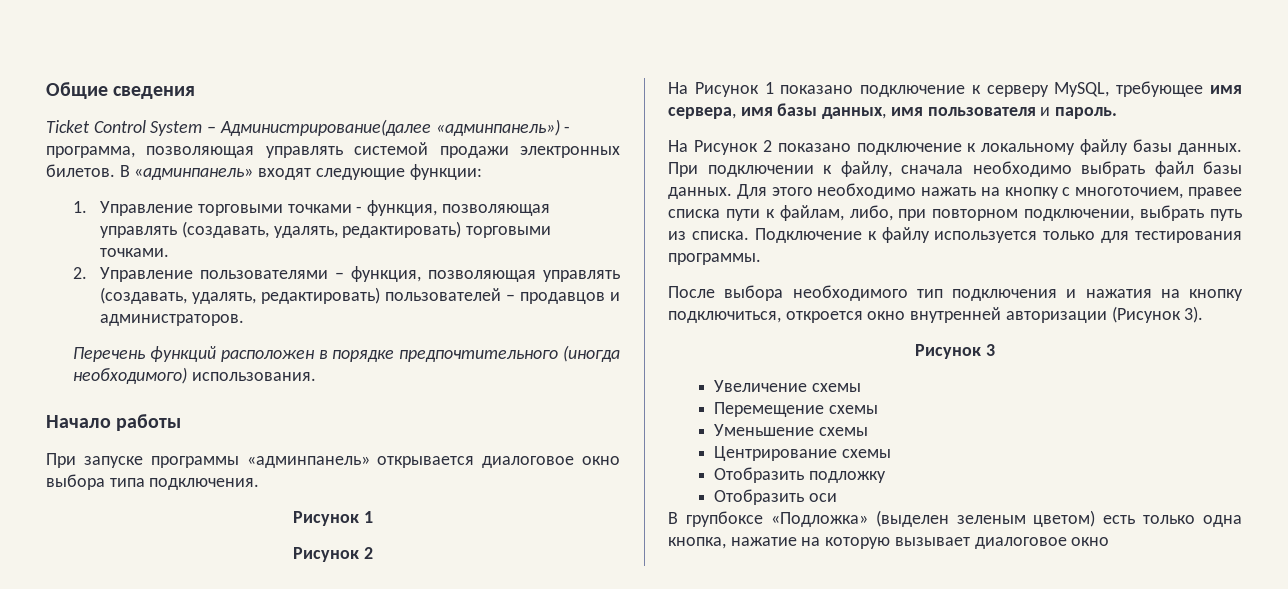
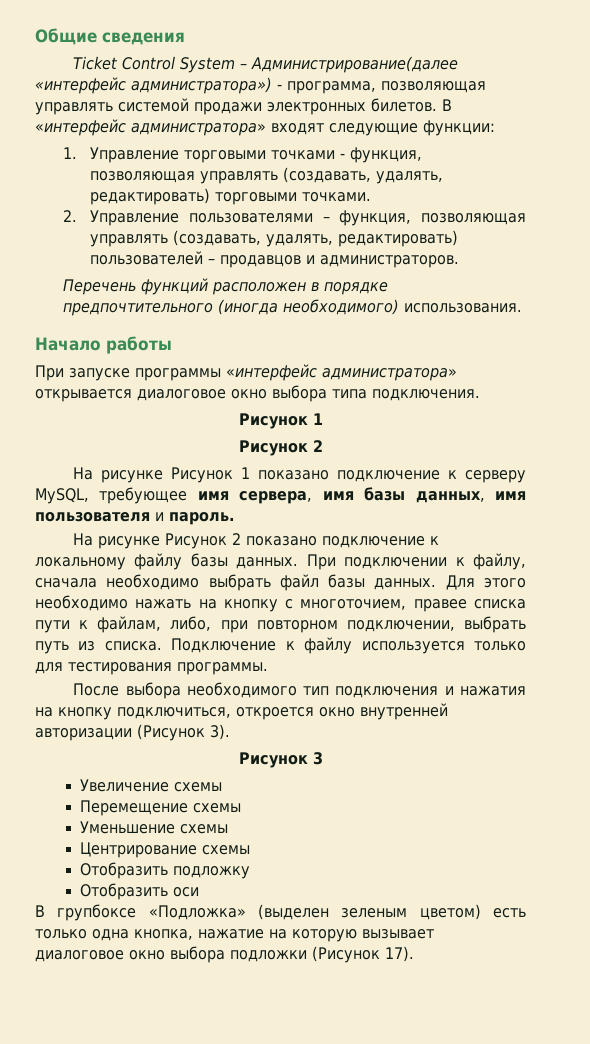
- Ticket Control System – Администрирование(далее «админпанель») - программа, позволяющая управлять системой продажи электронных билетов.
+ Ticket Control System – Администрирование(далее «интерфейс администратора») - программа, позволяющая управлять системой продажи электронных билетов.
- В «админпанель» входят следующие функции:
+ В «интерфейс администратора» входят следующие функции:
- При запуске программы «админпанель» открывается диалоговое окно выбора типа подключения.
+ При запуске программы «интерфейс администратора» открывается диалоговое окно выбора типа подключения.
- На Рисунок 1 показано подключение к серверу MySQL, требующее имя сервера, имя базы данных, имя пользователя и пароль.
+ На рисунке Рисунок 1 показано подключение к серверу MySQL, требующее имя сервера, имя базы данных, имя пользователя и пароль.
- На Рисунок 2 показано подключение к локальному файлу базы данных.
+ На рисунке Рисунок 2 показано подключение к локальному файлу базы данных.
- В групбоксе «Подложка» (выделен зеленым цветом) есть только одна кнопка, нажатие на которую вызывает диалоговое окно
+ В групбоксе «Подложка» (выделен зеленым цветом) есть только одна кнопка, нажатие на которую вызывает диалоговое окно выбора подложки (Рисунок 17).

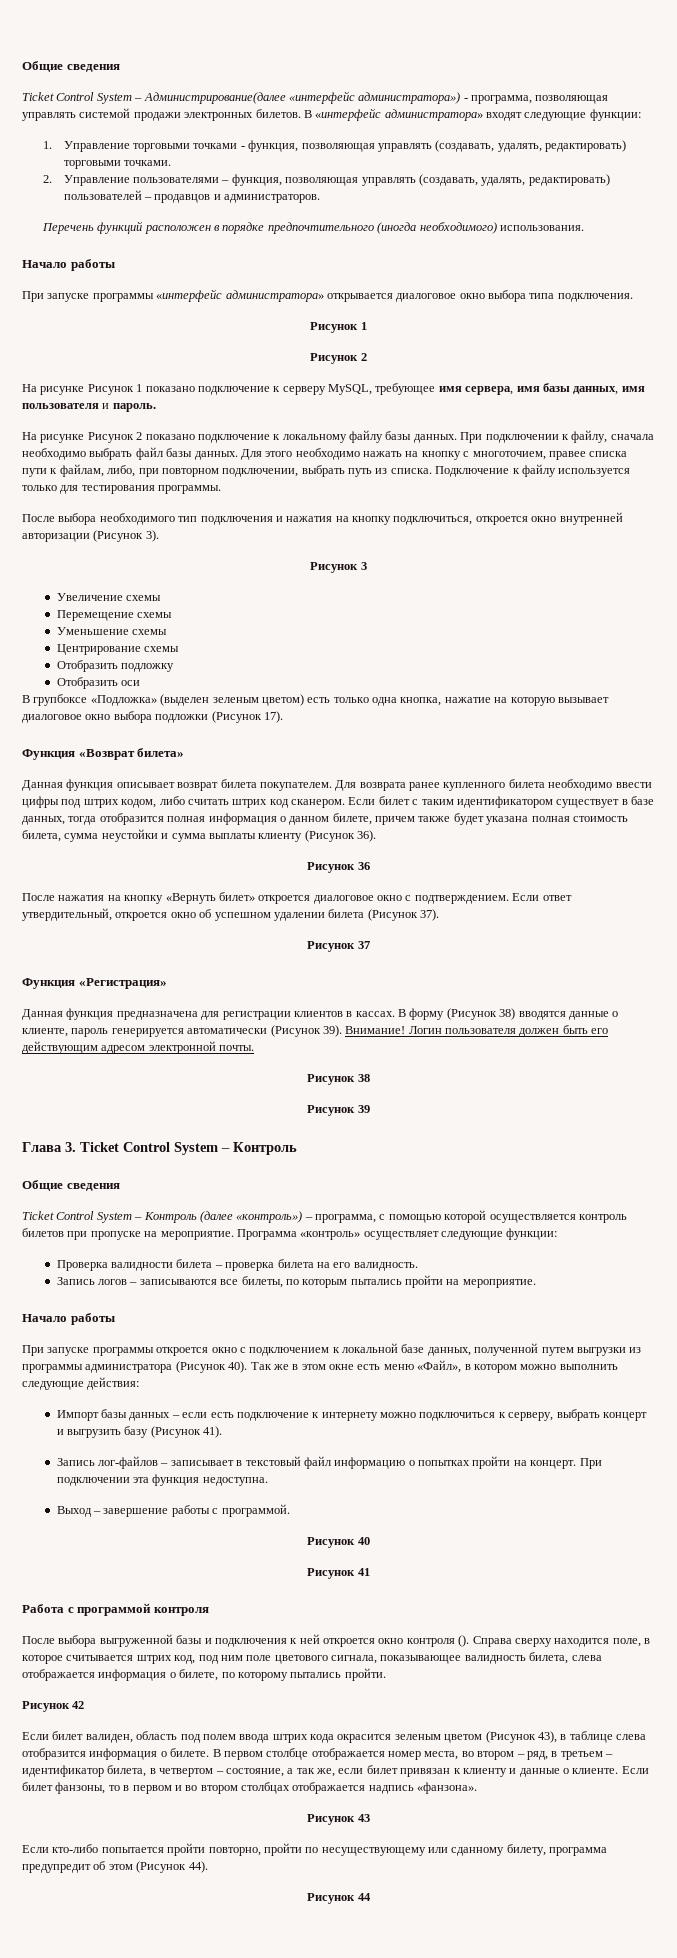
+ Функция «Возврат билета»
+ Данная функция описывает возврат билета покупателем. Для возврата ранее купленного билета необходимо ввести цифры под штрих кодом, либо считать штрих код сканером. Если билет с таким идентификатором существует в базе данных, тогда отобразится полная информация о данном билете, причем также будет указана полная стоимость билета, сумма неустойки и сумма выплаты клиенту (Рисунок 36).
+ Рисунок 36
+ После нажатия на кнопку «Вернуть билет» откроется диалоговое окно с подтверждением. Если ответ утвердительный, откроется окно об успешном удалении билета (Рисунок 37).
+ Рисунок 37
+ Функция «Регистрация»
+ Данная функция предназначена для регистрации клиентов в кассах. В форму (Рисунок 38) вводятся данные о клиенте, пароль генерируется автоматически (Рисунок 39). Внимание! Логин пользователя должен быть его действующим адресом электронной почты.
+ Рисунок 38
+ Рисунок 39
+ Глава 3. Ticket Control System – Контроль
+ Общие сведения
+ Ticket Control System – Контроль (далее «контроль») – программа, с помощью которой осуществляется контроль билетов при пропуске на мероприятие. Программа «контроль» осуществляет следующие функции:
+ Проверка валидности билета – проверка билета на его валидность.
+ Запись логов – записываются все билеты, по которым пытались пройти на мероприятие.
+ Начало работы
+ При запуске программы откроется окно с подключением к локальной базе данных, полученной путем выгрузки из программы администратора (Рисунок 40). Так же в этом окне есть меню «Файл», в котором можно выполнить следующие действия:
+ Импорт базы данных – если есть подключение к интернету можно подключиться к серверу, выбрать концерт и выгрузить базу (Рисунок 41).
+ Запись лог-файлов – записывает в текстовый файл информацию о попытках пройти на концерт. При подключении эта функция недоступна.
+ Выход – завершение работы с программой.
+ Рисунок 40
+ Рисунок 41
+ Работа с программой контроля
+ После выбора выгруженной базы и подключения к ней откроется окно контроля (). Справа сверху находится поле, в которое считывается штрих код, под ним поле цветового сигнала, показывающее валидность билета, слева отображается информация о билете, по которому пытались пройти.
+ Рисунок 42
+ Если билет валиден, область под полем ввода штрих кода окрасится зеленым цветом (Рисунок 43), в таблице слева отобразится информация о билете. В первом столбце отображается номер места, во втором – ряд, в третьем – идентификатор билета, в четвертом – состояние, а так же, если билет привязан к клиенту и данные о клиенте. Если билет фанзоны, то в первом и во втором столбцах отображается надпись «фанзона».
+ Рисунок 43
+ Если кто-либо попытается пройти повторно, пройти по несуществующему или сданному билету, программа предупредит об этом (Рисунок 44).
+ Рисунок 44

